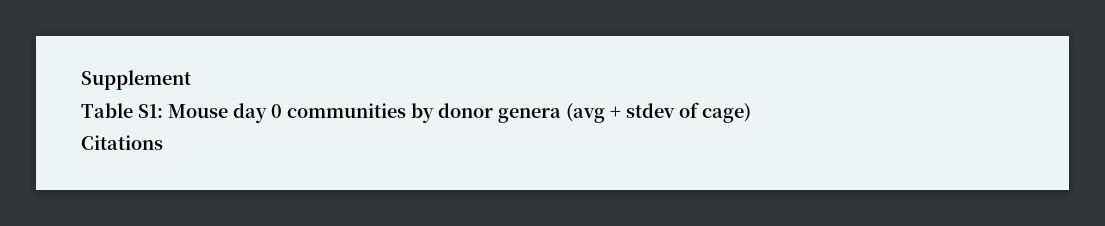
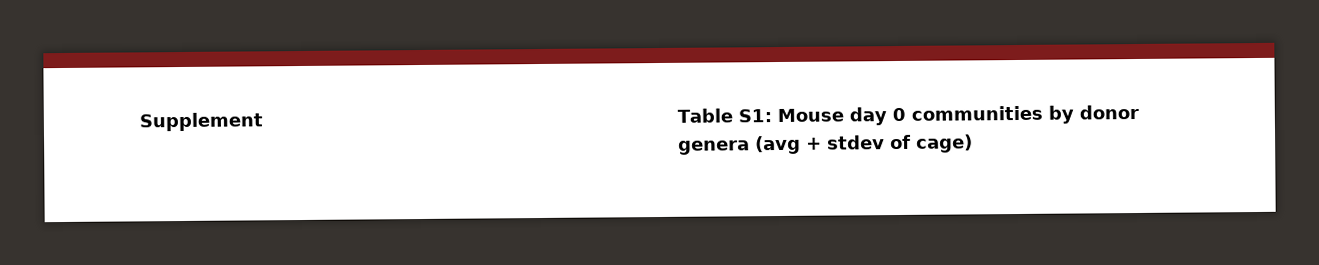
- Citations

